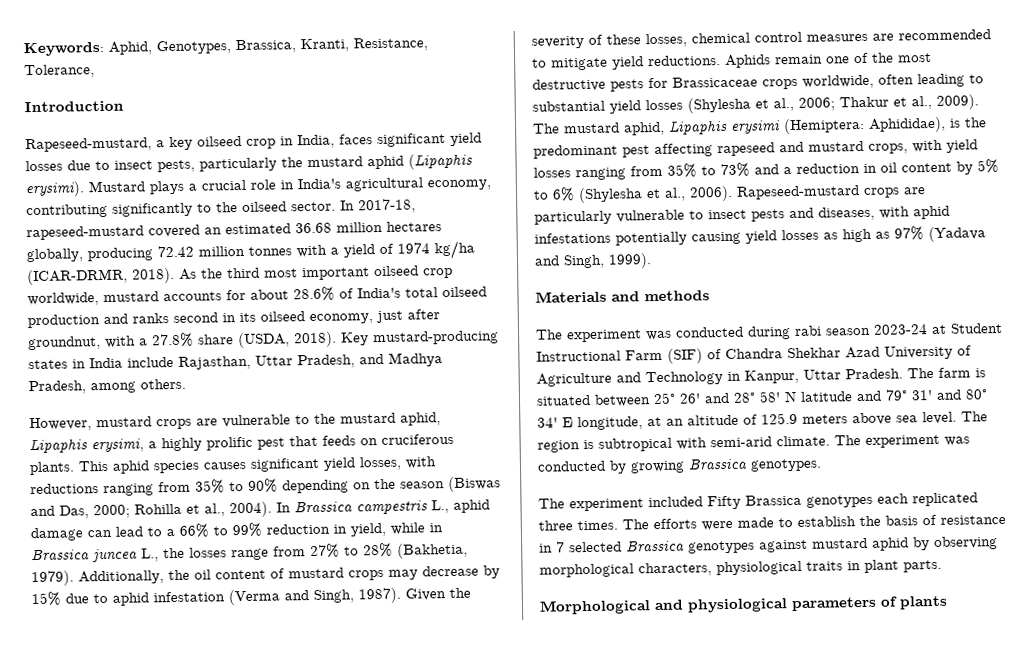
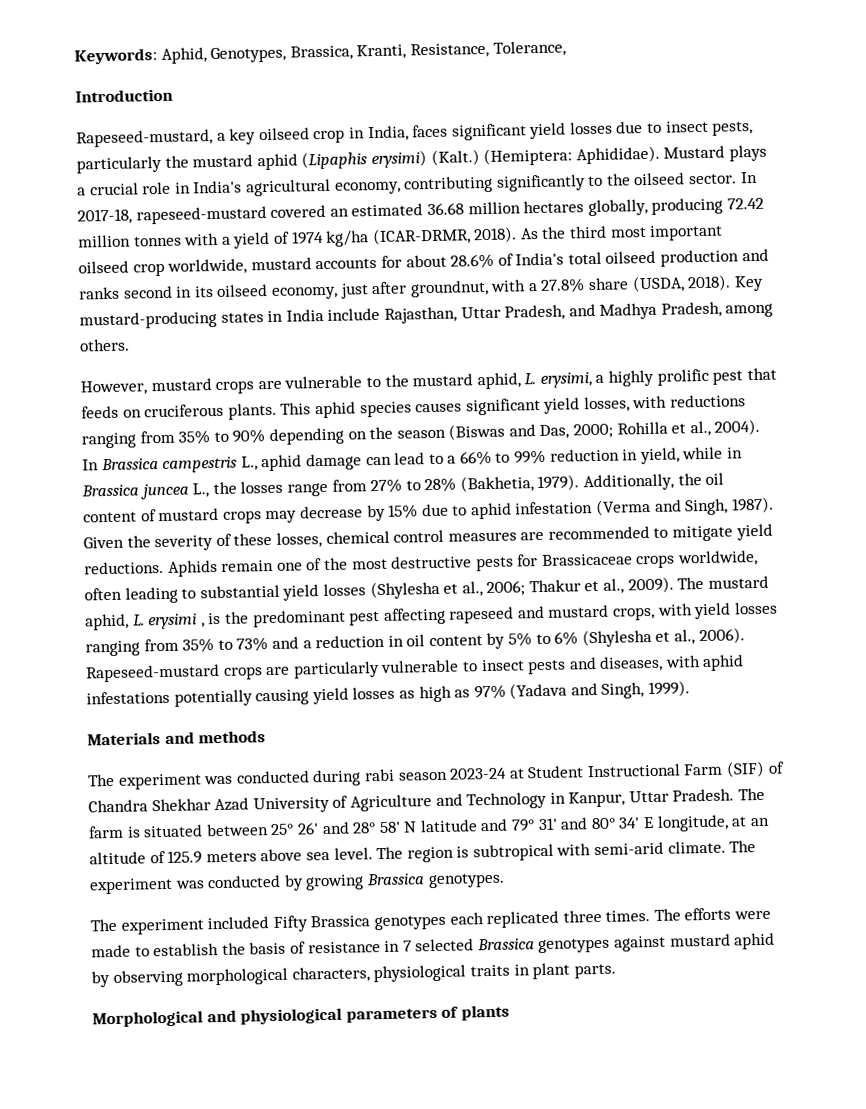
- Rapeseed-mustard, a key oilseed crop in India, faces significant yield losses due to insect pests, particularly the mustard aphid (Lipaphis erysimi).
+ Rapeseed-mustard, a key oilseed crop in India, faces significant yield losses due to insect pests, particularly the mustard aphid (Lipaphis erysimi) (Kalt.) (Hemiptera: Aphididae).
- However, mustard crops are vulnerable to the mustard aphid, Lipaphis erysimi, a highly prolific pest that feeds on cruciferous plants.
+ However, mustard crops are vulnerable to the mustard aphid, L. erysimi, a highly prolific pest that feeds on cruciferous plants.
- The mustard aphid, Lipaphis erysimi (Hemiptera: Aphididae), is the predominant pest affecting rapeseed and mustard crops, with yield losses ranging from 35% to 73% and a reduction in oil content by 5% to 6% (Shylesha et al., 2006).
+ The mustard aphid, L. erysimi , is the predominant pest affecting rapeseed and mustard crops, with yield losses ranging from 35% to 73% and a reduction in oil content by 5% to 6% (Shylesha et al., 2006).

